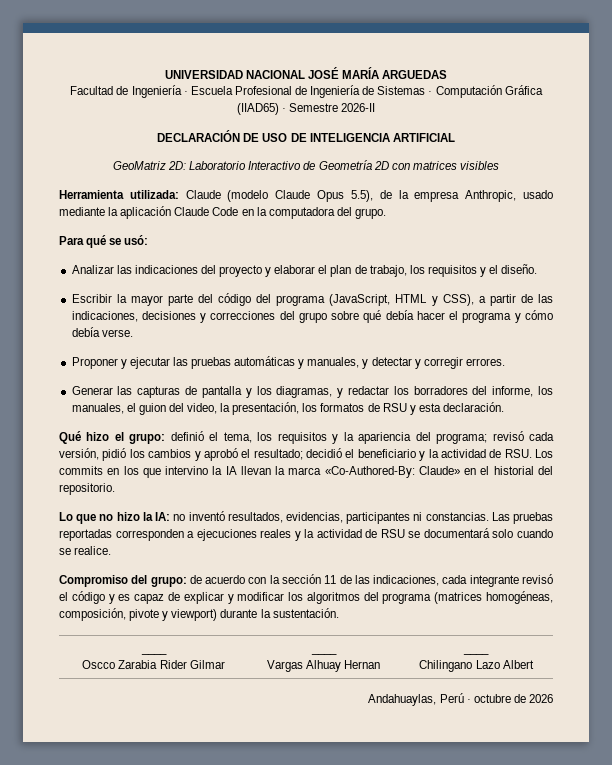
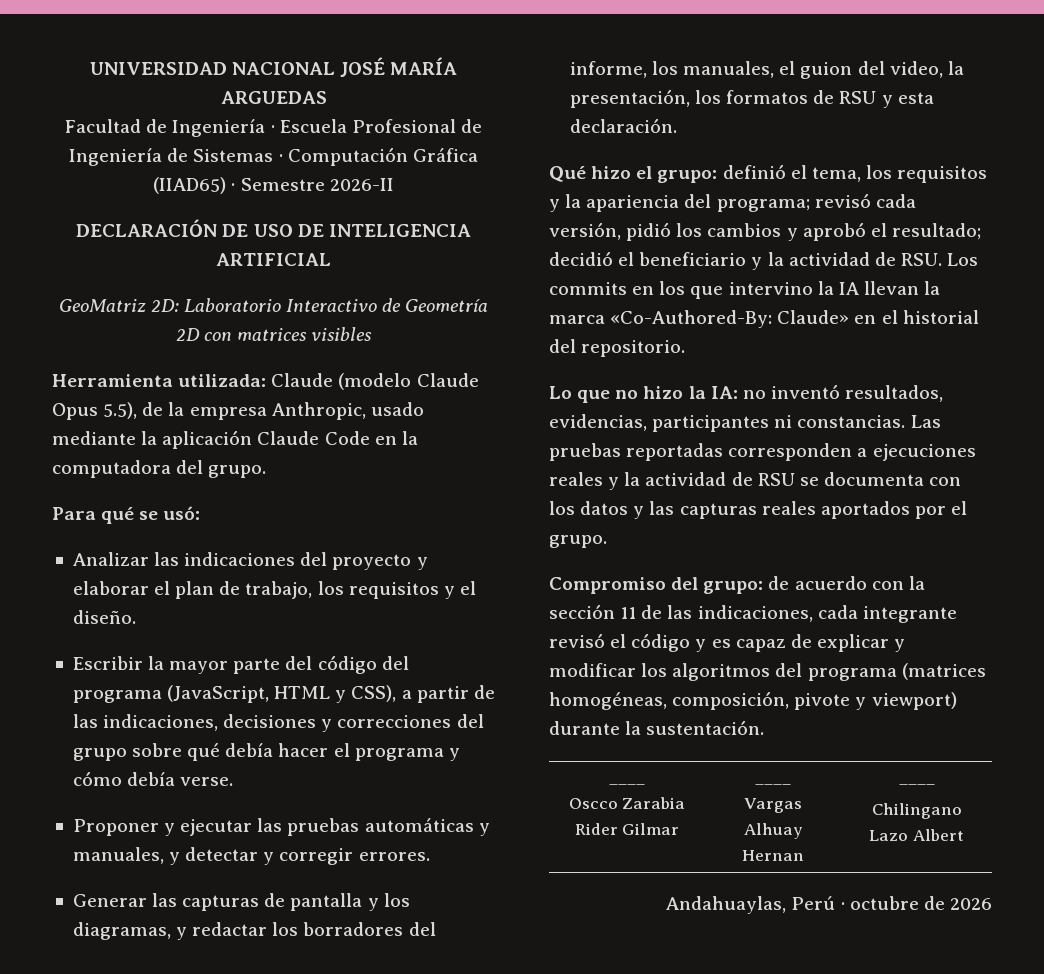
- Las pruebas reportadas corresponden a ejecuciones reales y la actividad de RSU se documentará solo cuando se realice.
+ Las pruebas reportadas corresponden a ejecuciones reales y la actividad de RSU se documenta con los datos y las capturas reales aportados por el grupo.

